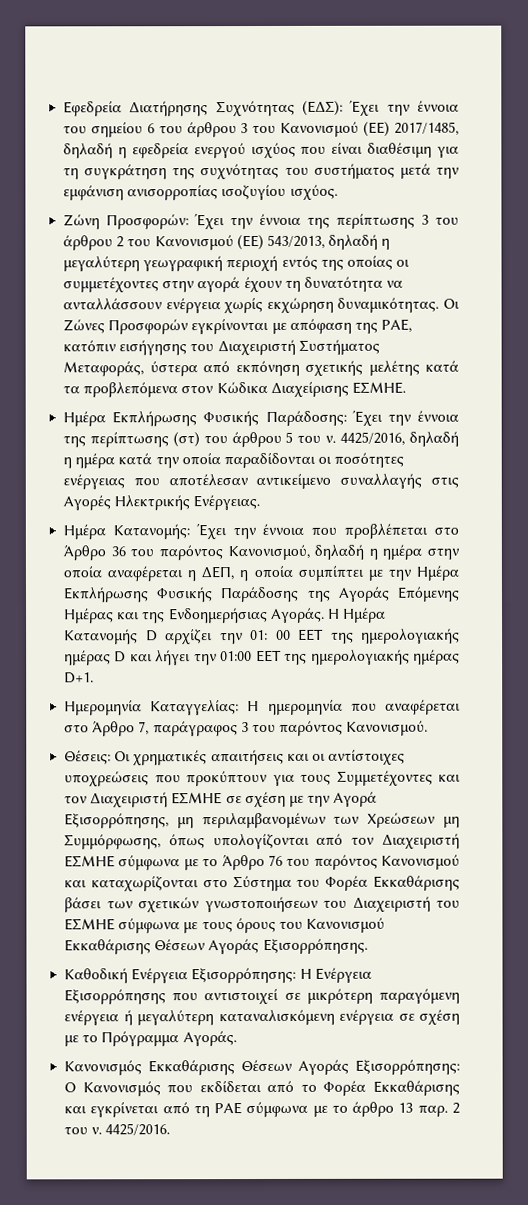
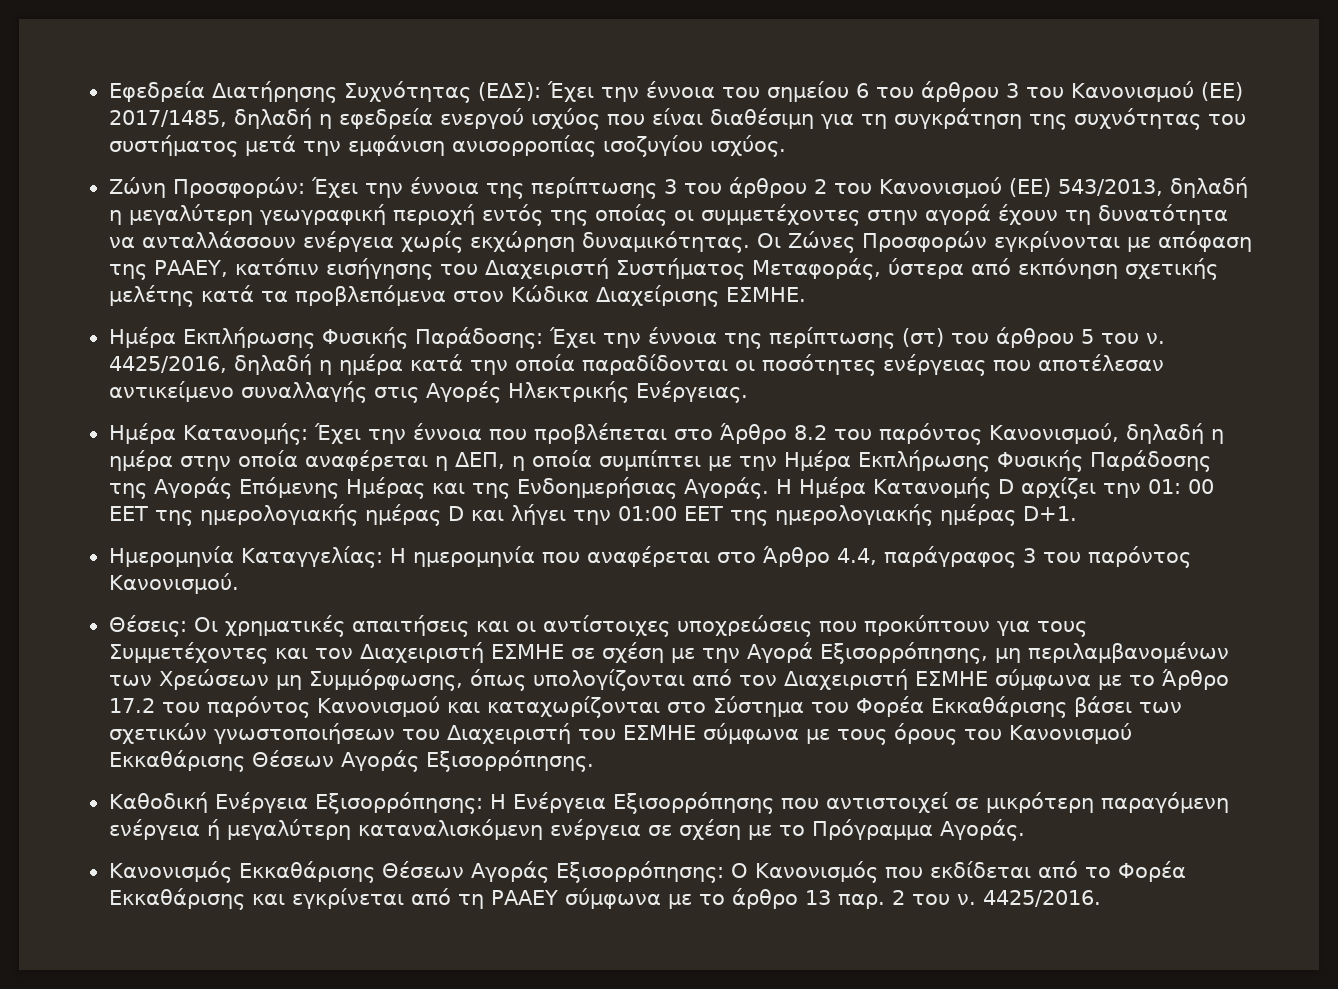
- Οι Ζώνες Προσφορών εγκρίνονται με απόφαση της ΡΑΕ, κατόπιν εισήγησης του Διαχειριστή Συστήματος Μεταφοράς, ύστερα από εκπόνηση σχετικής μελέτης κατά τα προβλεπόμενα στον Κώδικα Διαχείρισης ΕΣΜΗΕ.
+ Οι Ζώνες Προσφορών εγκρίνονται με απόφαση της ΡΑΑΕΥ, κατόπιν εισήγησης του Διαχειριστή Συστήματος Μεταφοράς, ύστερα από εκπόνηση σχετικής μελέτης κατά τα προβλεπόμενα στον Κώδικα Διαχείρισης ΕΣΜΗΕ.
- Ημέρα Κατανομής: Έχει την έννοια που προβλέπεται στο Άρθρο 36 του παρόντος Κανονισμού, δηλαδή η ημέρα στην οποία αναφέρεται η ΔΕΠ, η οποία συμπίπτει με την Ημέρα Εκπλήρωσης Φυσικής Παράδοσης της Αγοράς Επόμενης Ημέρας και της Ενδοημερήσιας Αγοράς.
+ Ημέρα Κατανομής: Έχει την έννοια που προβλέπεται στο Άρθρο 8.2 του παρόντος Κανονισμού, δηλαδή η ημέρα στην οποία αναφέρεται η ΔΕΠ, η οποία συμπίπτει με την Ημέρα Εκπλήρωσης Φυσικής Παράδοσης της Αγοράς Επόμενης Ημέρας και της Ενδοημερήσιας Αγοράς.
- Ημερομηνία Καταγγελίας: Η ημερομηνία που αναφέρεται στο Άρθρο 7, παράγραφος 3 του παρόντος Κανονισμού.
+ Ημερομηνία Καταγγελίας: Η ημερομηνία που αναφέρεται στο Άρθρο 4.4, παράγραφος 3 του παρόντος Κανονισμού.
- Οι χρηματικές απαιτήσεις και οι αντίστοιχες υποχρεώσεις που προκύπτουν για τους Συμμετέχοντες και τον Διαχειριστή ΕΣΜΗΕ σε σχέση με την Αγορά Εξισορρόπησης, μη περιλαμβανομένων των Χρεώσεων μη Συμμόρφωσης, όπως υπολογίζονται από τον Διαχειριστή ΕΣΜΗΕ σύμφωνα με το Άρθρο 76 του παρόντος Κανονισμού και καταχωρίζονται στο Σύστημα του Φορέα Εκκαθάρισης βάσει των σχετικών γνωστοποιήσεων του Διαχειριστή του ΕΣΜΗΕ σύμφωνα με τους όρους του Κανονισμού Εκκαθάρισης Θέσεων Αγοράς Εξισορρόπησης.
+ Οι χρηματικές απαιτήσεις και οι αντίστοιχες υποχρεώσεις που προκύπτουν για τους Συμμετέχοντες και τον Διαχειριστή ΕΣΜΗΕ σε σχέση με την Αγορά Εξισορρόπησης, μη περιλαμβανομένων των Χρεώσεων μη Συμμόρφωσης, όπως υπολογίζονται από τον Διαχειριστή ΕΣΜΗΕ σύμφωνα με το Άρθρο 17.2 του παρόντος Κανονισμού και καταχωρίζονται στο Σύστημα του Φορέα Εκκαθάρισης βάσει των σχετικών γνωστοποιήσεων του Διαχειριστή του ΕΣΜΗΕ σύμφωνα με τους όρους του Κανονισμού Εκκαθάρισης Θέσεων Αγοράς Εξισορρόπησης.
- Κανονισμός Εκκαθάρισης Θέσεων Αγοράς Εξισορρόπησης: Ο Κανονισμός που εκδίδεται από το Φορέα Εκκαθάρισης και εγκρίνεται από τη ΡΑΕ σύμφωνα με το άρθρο 13 παρ.
+ Κανονισμός Εκκαθάρισης Θέσεων Αγοράς Εξισορρόπησης: Ο Κανονισμός που εκδίδεται από το Φορέα Εκκαθάρισης και εγκρίνεται από τη ΡΑΑΕΥ σύμφωνα με το άρθρο 13 παρ.

